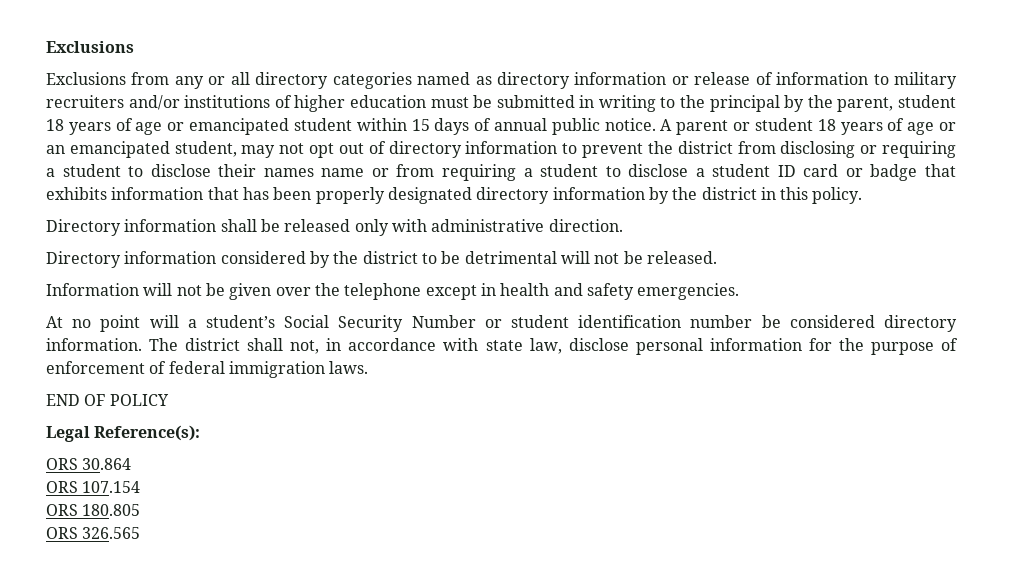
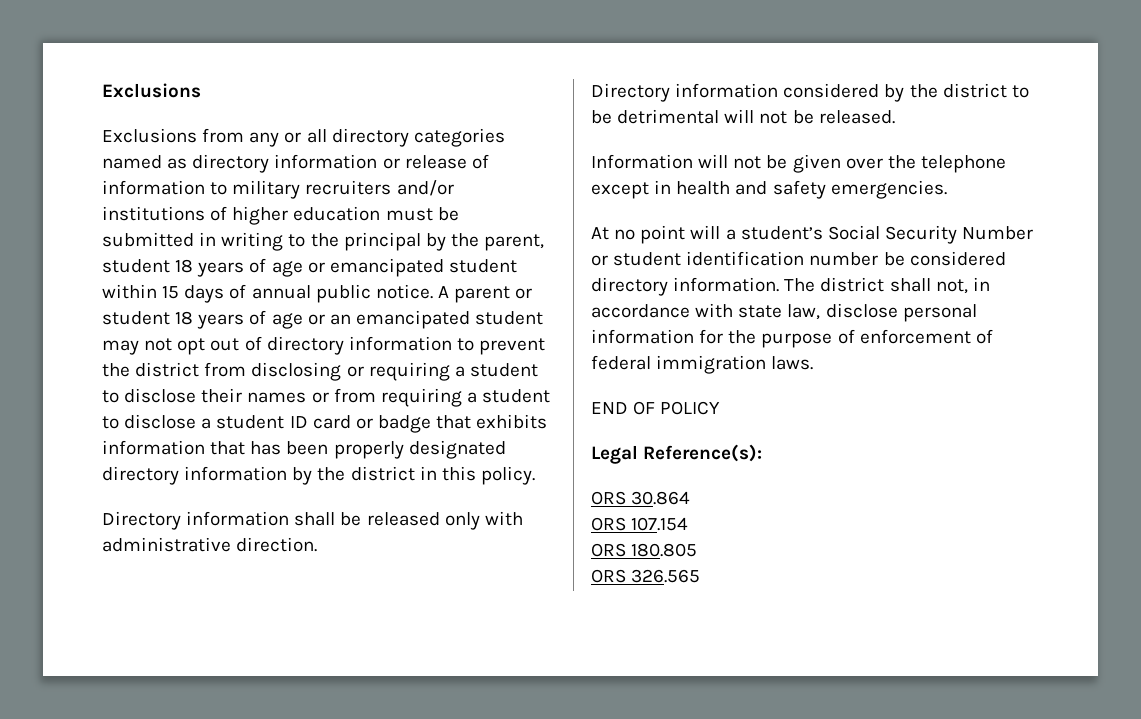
- A parent or student 18 years of age or an emancipated student, may not opt out of directory information to prevent the district from disclosing or requiring a student to disclose their names name or from requiring a student to disclose a student ID card or badge that exhibits information that has been properly designated directory information by the district in this policy.
+ A parent or student 18 years of age or an emancipated student may not opt out of directory information to prevent the district from disclosing or requiring a student to disclose their names or from requiring a student to disclose a student ID card or badge that exhibits information that has been properly designated directory information by the district in this policy.

